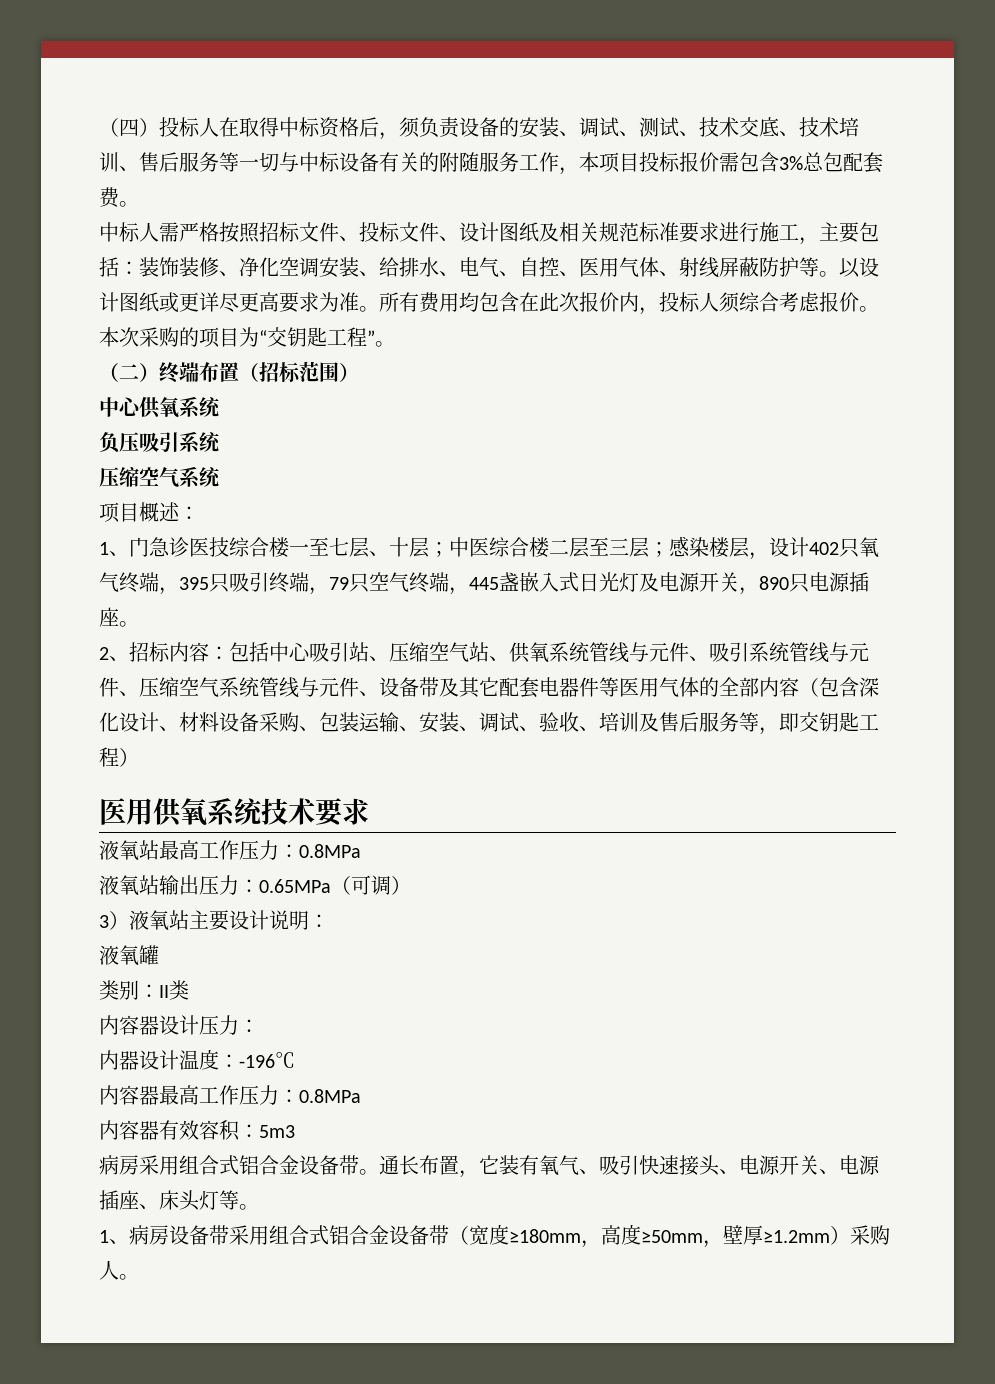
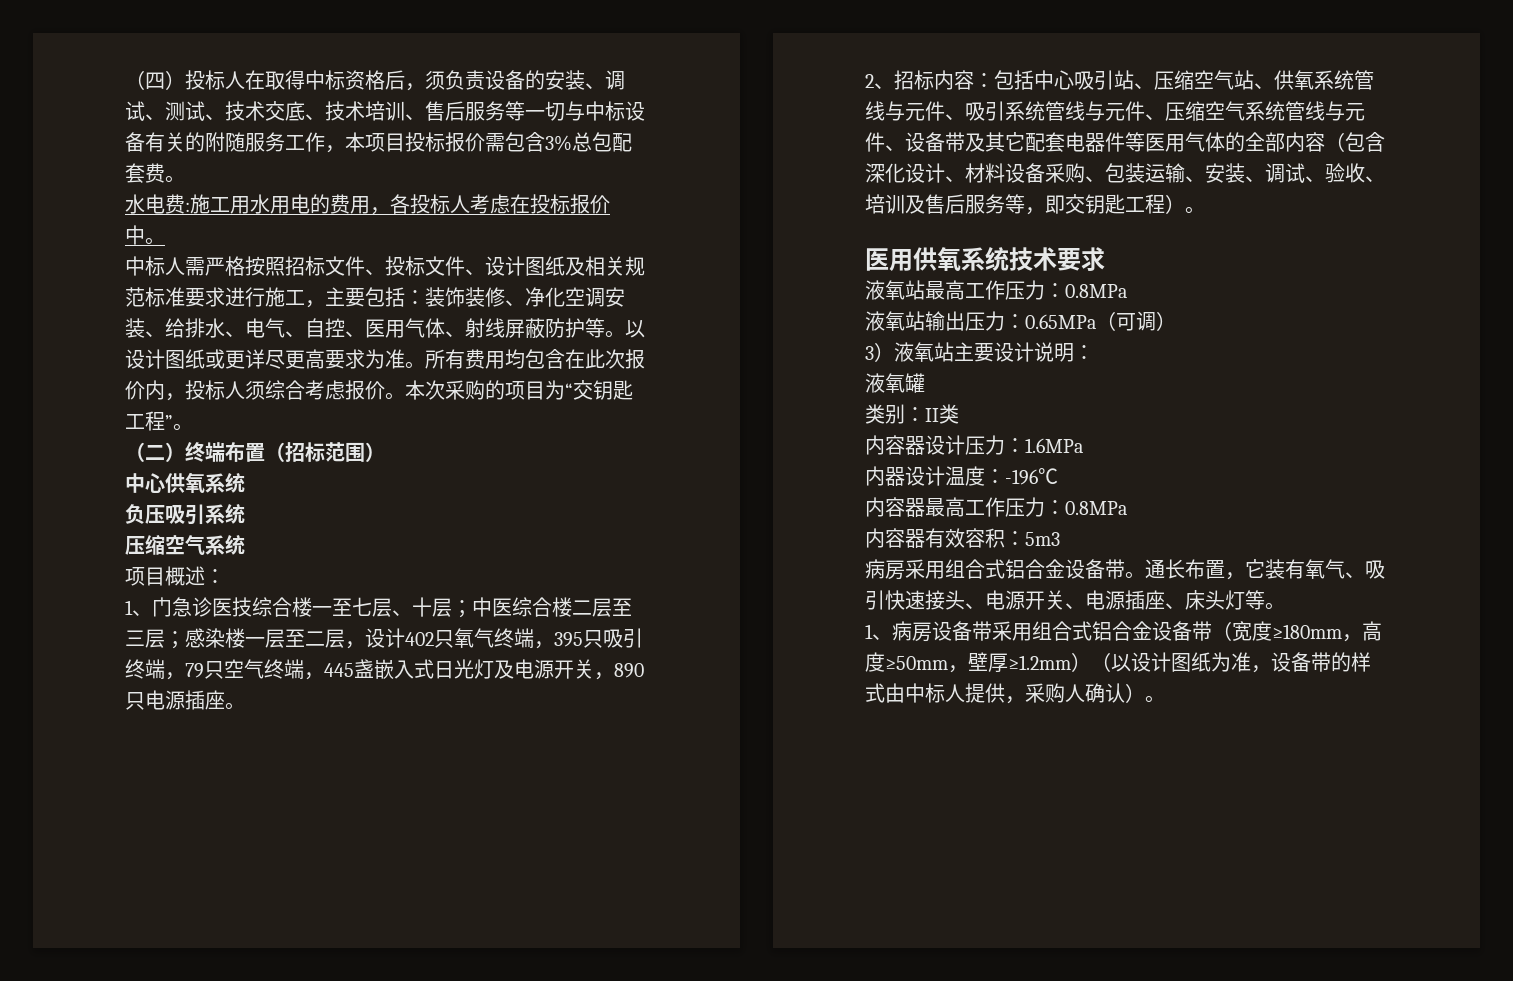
+ 水电费:施工用水用电的费用，各投标人考虑在投标报价中。
- 1、门急诊医技综合楼一至七层、十层；中医综合楼二层至三层；感染楼层，设计402只氧气终端，395只吸引终端，79只空气终端，445盏嵌入式日光灯及电源开关，890只电源插座。
+ 1、门急诊医技综合楼一至七层、十层；中医综合楼二层至三层；感染楼一层至二层，设计402只氧气终端，395只吸引终端，79只空气终端，445盏嵌入式日光灯及电源开关，890只电源插座。
- 2、招标内容：包括中心吸引站、压缩空气站、供氧系统管线与元件、吸引系统管线与元件、压缩空气系统管线与元件、设备带及其它配套电器件等医用气体的全部内容（包含深化设计、材料设备采购、包装运输、安装、调试、验收、培训及售后服务等，即交钥匙工程）
+ 2、招标内容：包括中心吸引站、压缩空气站、供氧系统管线与元件、吸引系统管线与元件、压缩空气系统管线与元件、设备带及其它配套电器件等医用气体的全部内容（包含深化设计、材料设备采购、包装运输、安装、调试、验收、培训及售后服务等，即交钥匙工程）。
- 内容器设计压力：
+ 内容器设计压力：1.6MPa
- 1、病房设备带采用组合式铝合金设备带（宽度≥180mm，高度≥50mm，壁厚≥1.2mm）采购人。
+ 1、病房设备带采用组合式铝合金设备带（宽度≥180mm，高度≥50mm，壁厚≥1.2mm）（以设计图纸为准，设备带的样式由中标人提供，采购人确认）。

